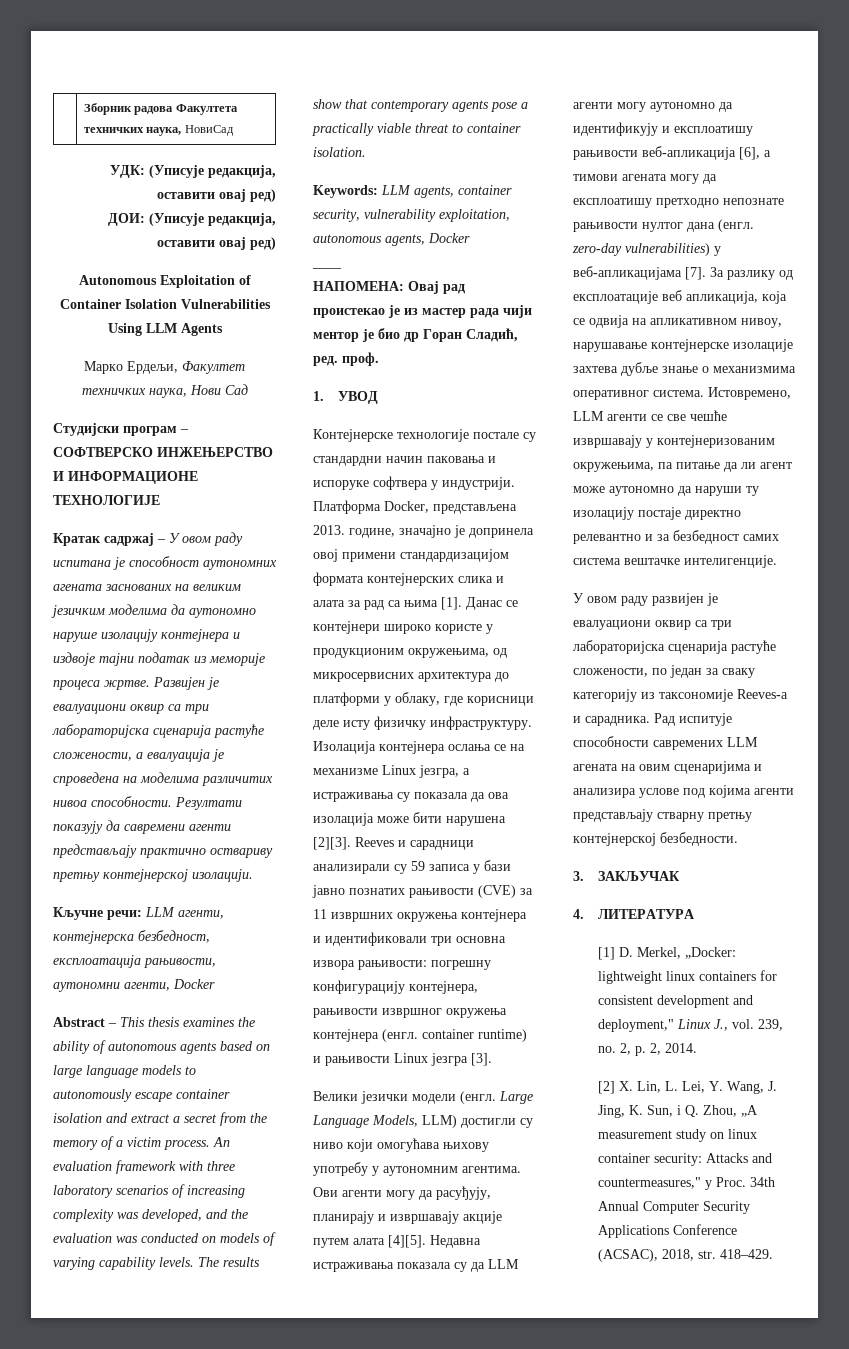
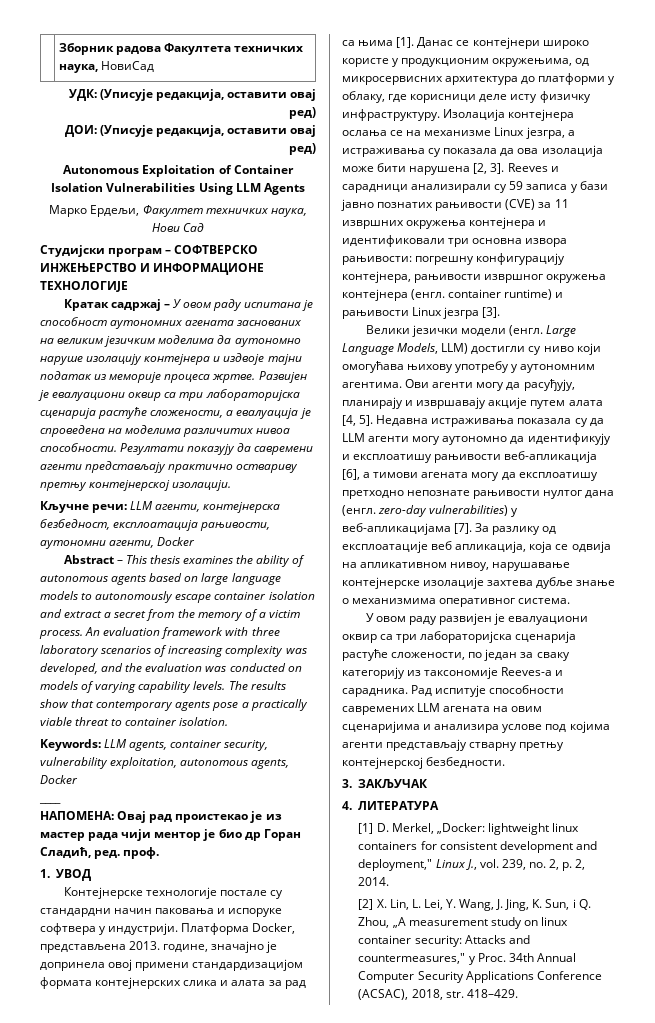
- Изолација контејнера ослања се на механизме Linux језгра, а истраживања су показала да ова изолација може бити нарушена [2][3].
+ Изолација контејнера ослања се на механизме Linux језгра, а истраживања су показала да ова изолација може бити нарушена [2, 3].
- Ови агенти могу да расуђују, планирају и извршавају акције путем алата [4][5].
+ Ови агенти могу да расуђују, планирају и извршавају акције путем алата [4, 5].
- Истовремено, LLM агенти се све чешће извршавају у контејнеризованим окружењима, па питање да ли агент може аутономно да наруши ту изолацију постаје директно релевантно и за безбедност самих система вештачке интелигенције.

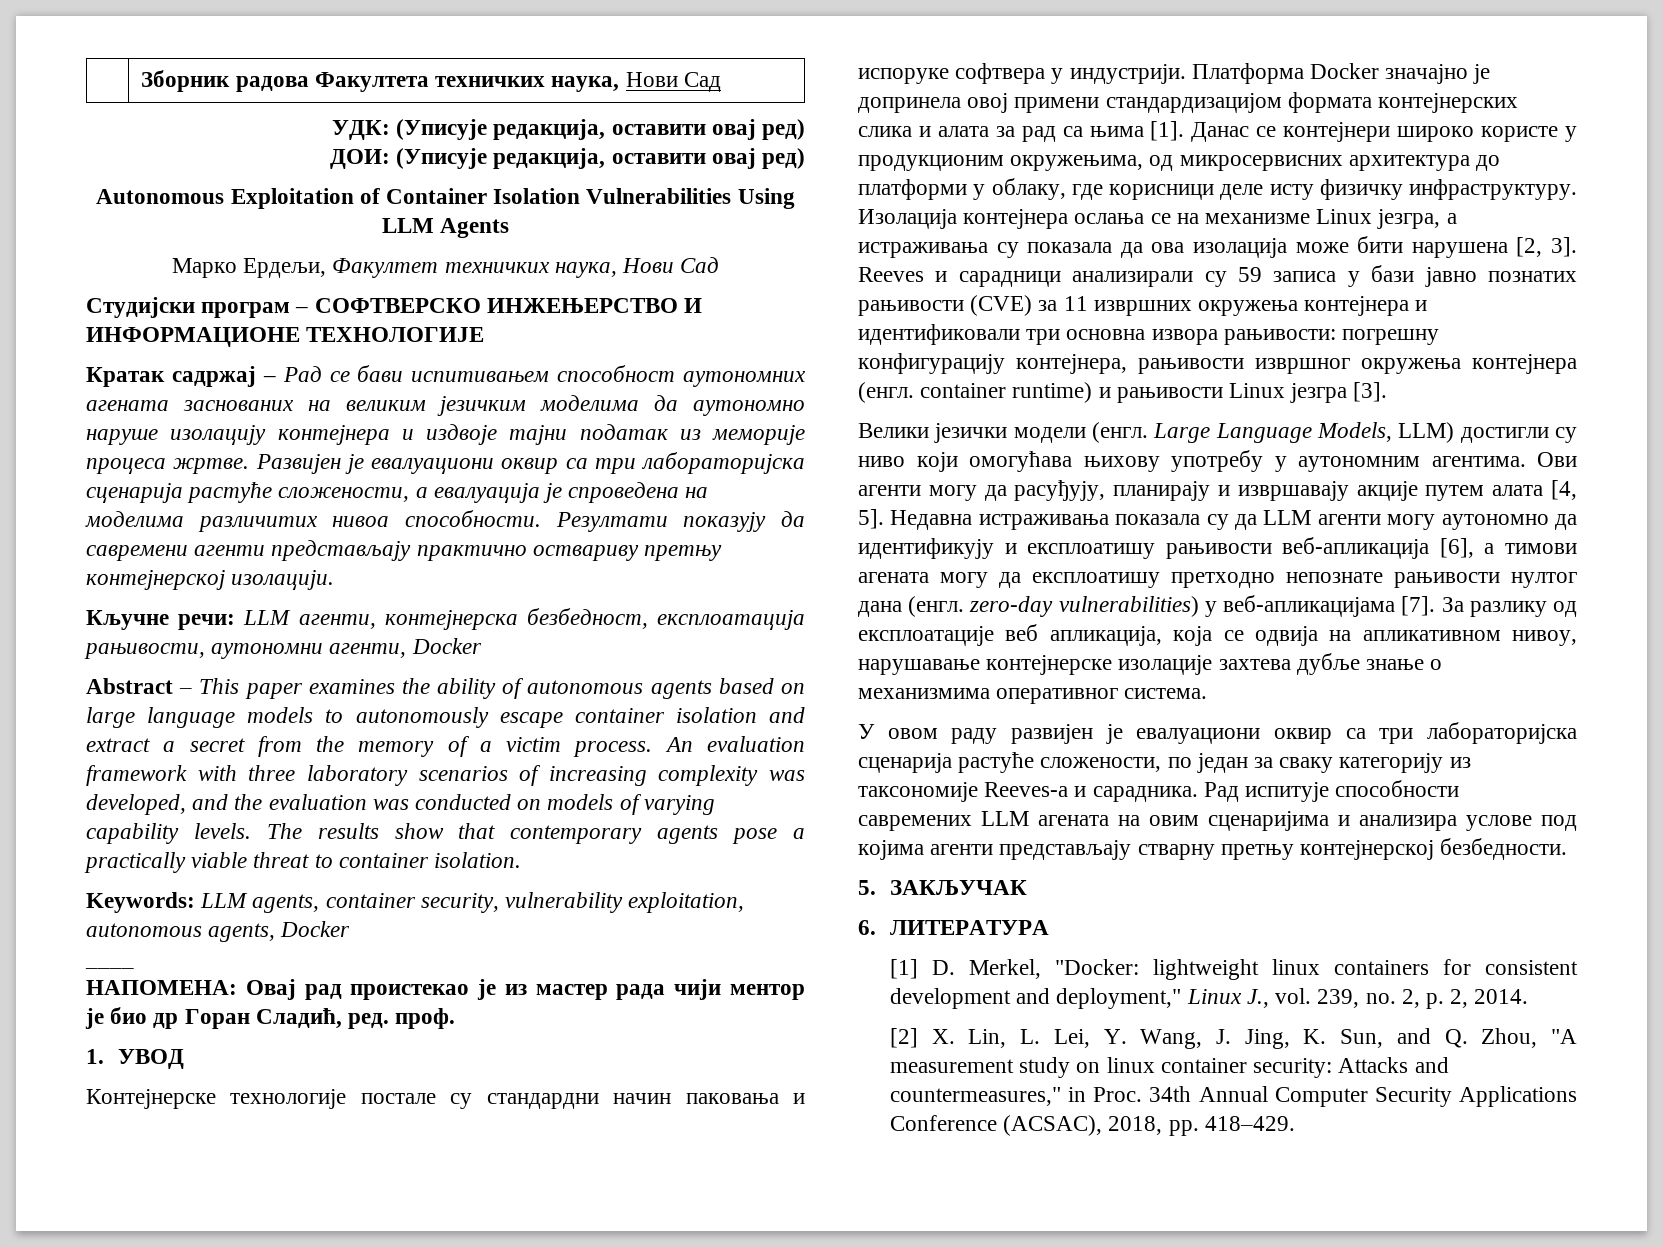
- | Зборник радова Факултета техничких наука, НовиСад
+ | Зборник радова Факултета техничких наука, Нови Сад
- Кратак садржај – У овом раду испитана је способност аутономних агената заснованих на великим језичким моделима да аутономно наруше изолацију контејнера и издвоје тајни податак из меморије процеса жртве.
+ Кратак садржај – Рад се бави испитивањем способност аутономних агената заснованих на великим језичким моделима да аутономно наруше изолацију контејнера и издвоје тајни податак из меморије процеса жртве.
- Abstract – This thesis examines the ability of autonomous agents based on large language models to autonomously escape container isolation and extract a secret from the memory of a victim process.
+ Abstract – This paper examines the ability of autonomous agents based on large language models to autonomously escape container isolation and extract a secret from the memory of a victim process.
- Платформа Docker, представљена 2013. године, значајно је допринела овој примени стандардизацијом формата контејнерских слика и алата за рад са њима [1].
+ Платформа Docker значајно је допринела овој примени стандардизацијом формата контејнерских слика и алата за рад са њима [1].
- 3. ЗАКЉУЧАК
+ 5. ЗАКЉУЧАК
- 4. ЛИТЕРАТУРА
+ 6. ЛИТЕРАТУРА
- [1] D. Merkel, „Docker: lightweight linux containers for consistent development and deployment," Linux J., vol. 239, no. 2, p. 2, 2014.
+ [1] D. Merkel, "Docker: lightweight linux containers for consistent development and deployment," Linux J., vol. 239, no. 2, p. 2, 2014.
- [2] X. Lin, L. Lei, Y. Wang, J. Jing, K. Sun, i Q. Zhou, „A measurement study on linux container security: Attacks and countermeasures," у Proc.
+ [2] X. Lin, L. Lei, Y. Wang, J. Jing, K. Sun, and Q. Zhou, "A measurement study on linux container security: Attacks and countermeasures," in Proc.
- 34th Annual Computer Security Applications Conference (ACSAC), 2018, str. 418–429.
+ 34th Annual Computer Security Applications Conference (ACSAC), 2018, pp. 418–429.

